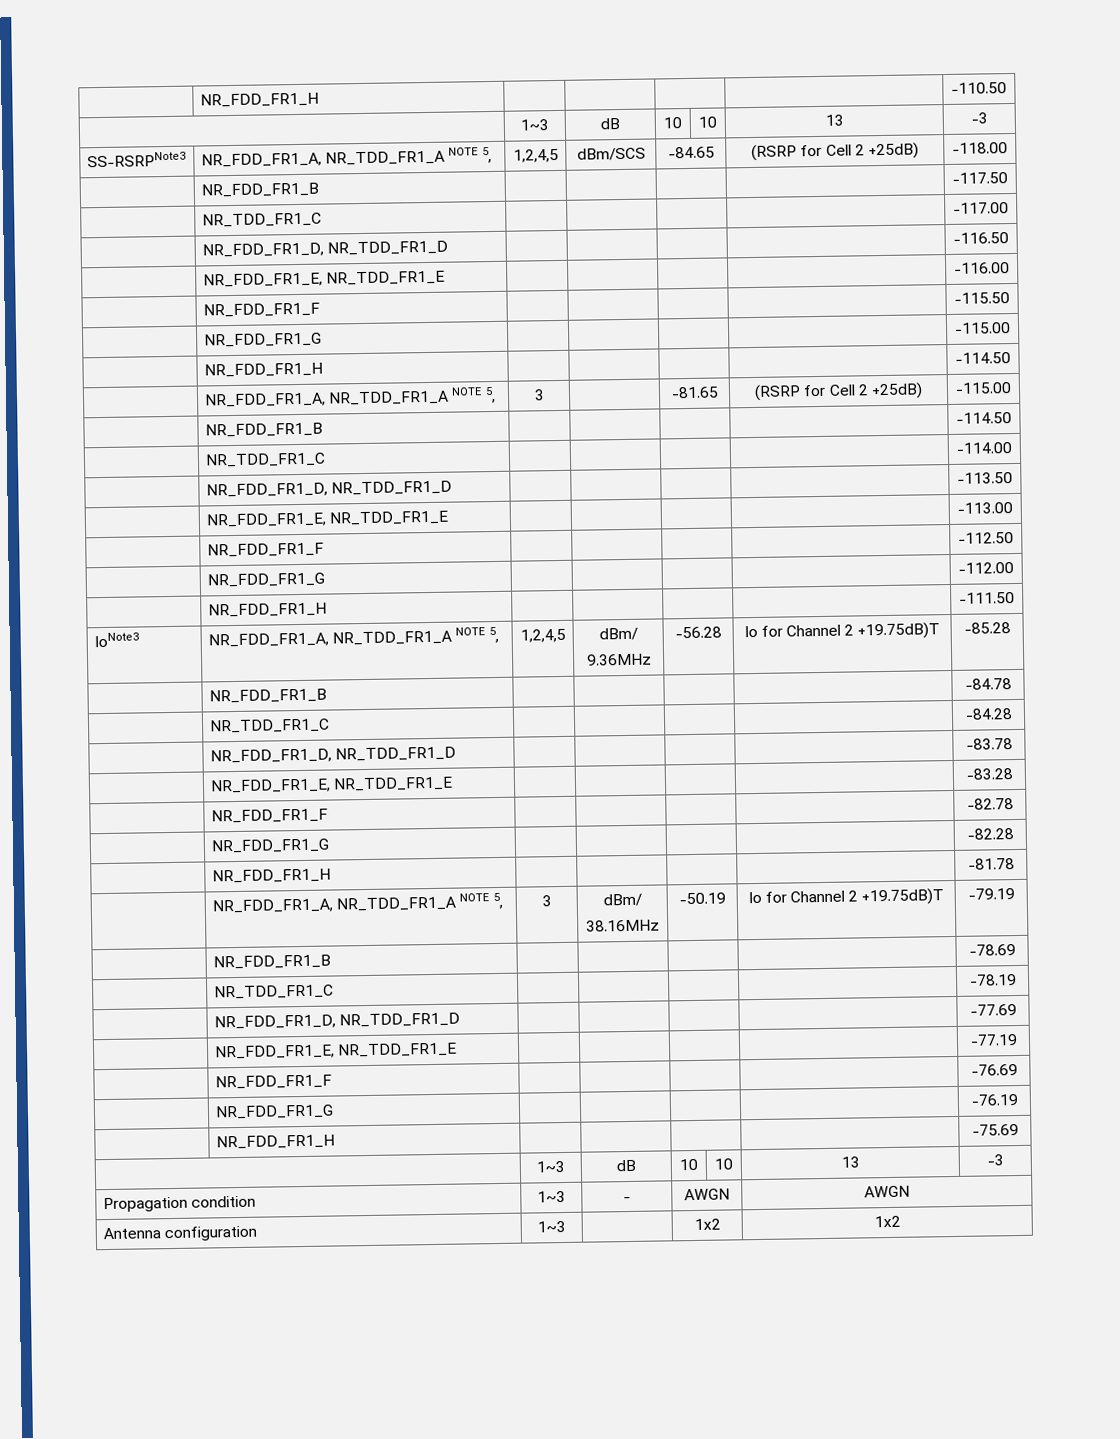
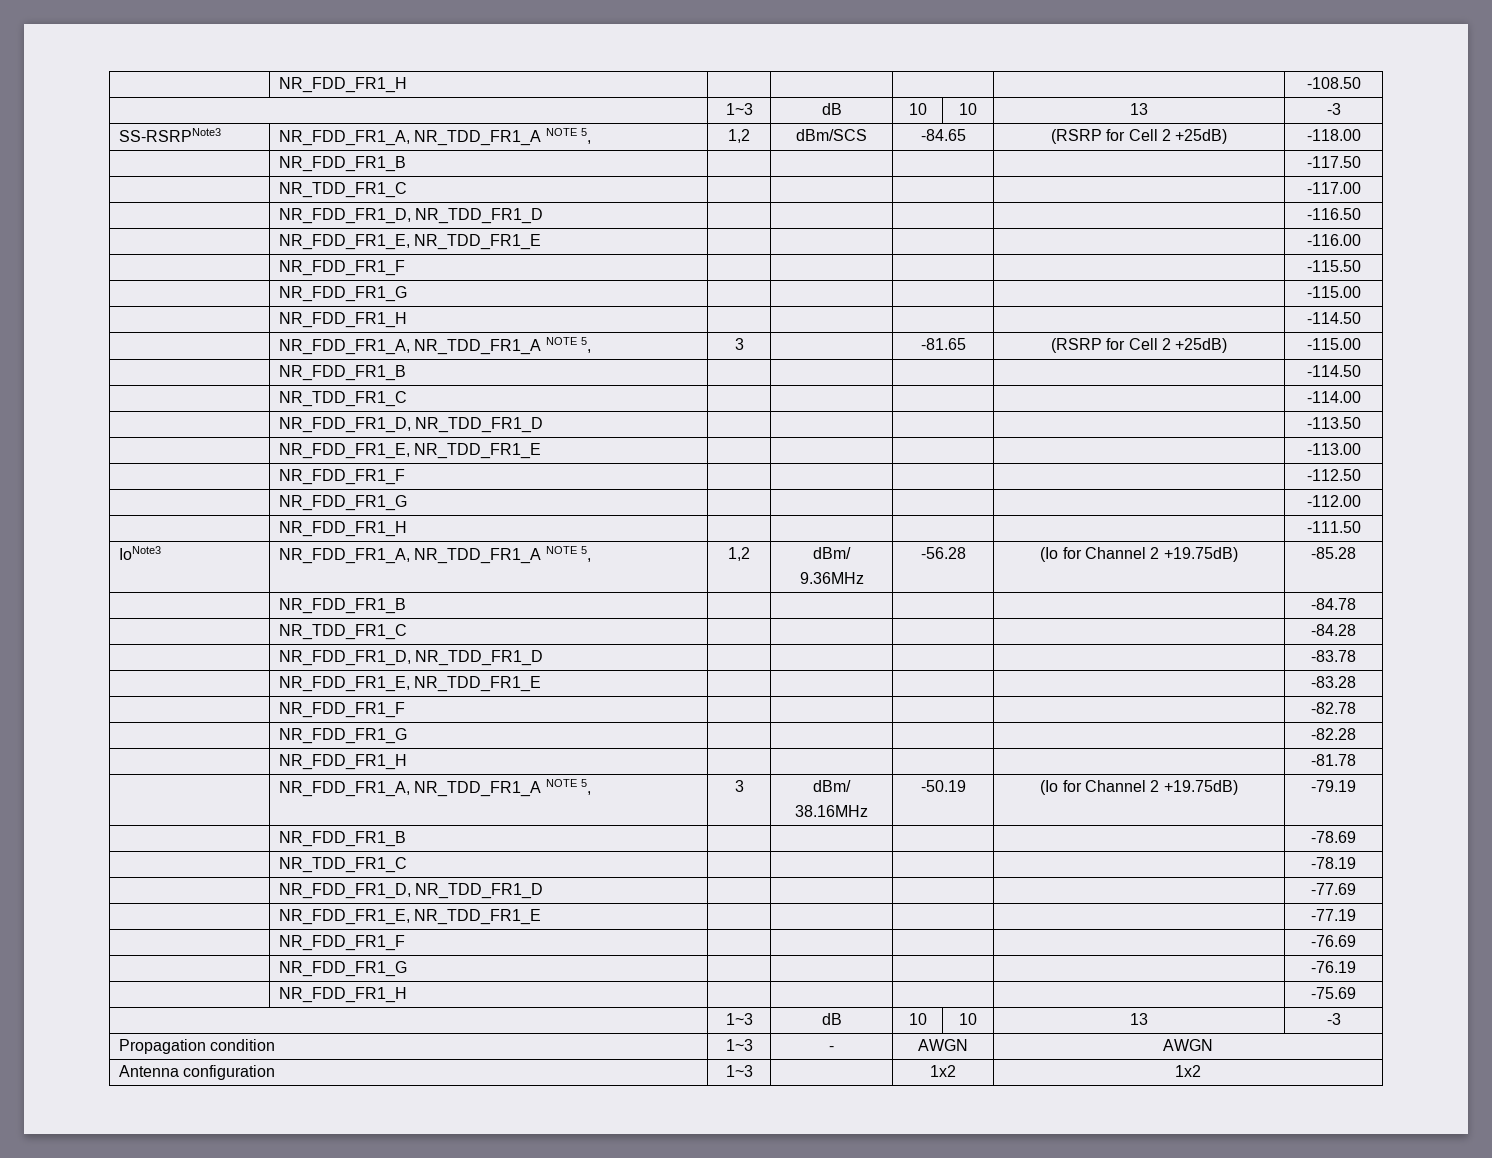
- | NR_FDD_FR1_H | | | | | -110.50
+ | NR_FDD_FR1_H | | | | | -108.50
- SS-RSRPNote3 | NR_FDD_FR1_A, NR_TDD_FR1_A NOTE 5, | 1,2,4,5 | dBm/SCS | -84.65 | (RSRP for Cell 2 +25dB) | -118.00
+ SS-RSRPNote3 | NR_FDD_FR1_A, NR_TDD_FR1_A NOTE 5, | 1,2 | dBm/SCS | -84.65 | (RSRP for Cell 2 +25dB) | -118.00
- IoNote3 | NR_FDD_FR1_A, NR_TDD_FR1_A NOTE 5, | 1,2,4,5 | dBm/
- 9.36MHz | -56.28 | Io for Channel 2 +19.75dB)T | -85.28
+ IoNote3 | NR_FDD_FR1_A, NR_TDD_FR1_A NOTE 5, | 1,2 | dBm/
+ 9.36MHz | -56.28 | (Io for Channel 2 +19.75dB) | -85.28
  | NR_FDD_FR1_A, NR_TDD_FR1_A NOTE 5, | 3 | dBm/
- 38.16MHz | -50.19 | Io for Channel 2 +19.75dB)T | -79.19
+ 38.16MHz | -50.19 | (Io for Channel 2 +19.75dB) | -79.19

